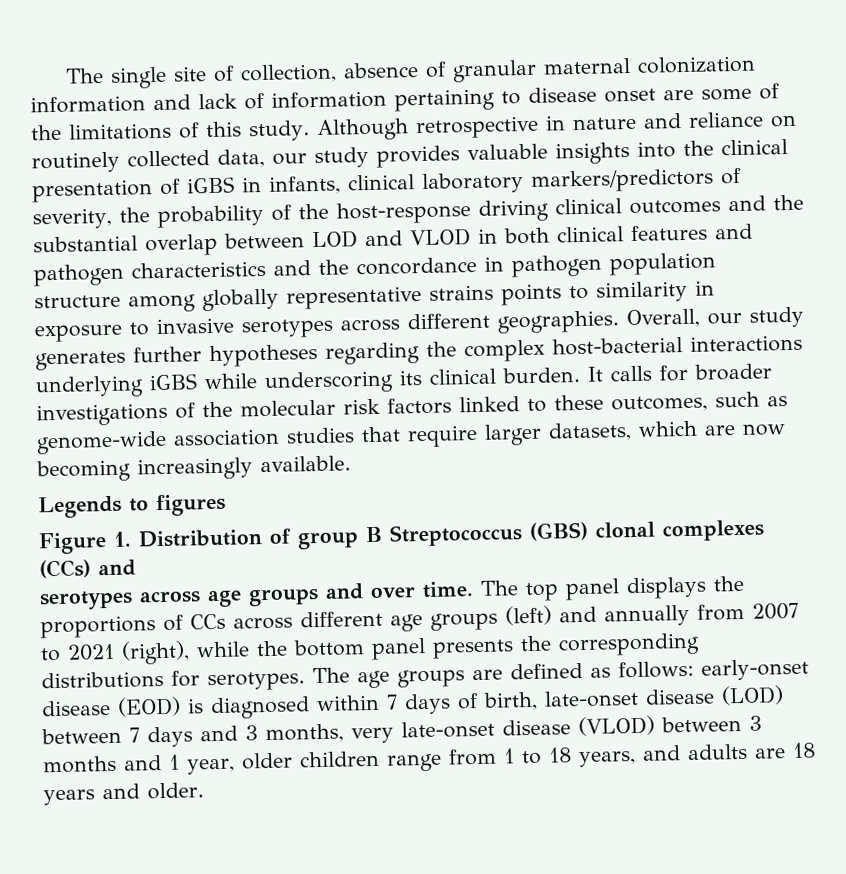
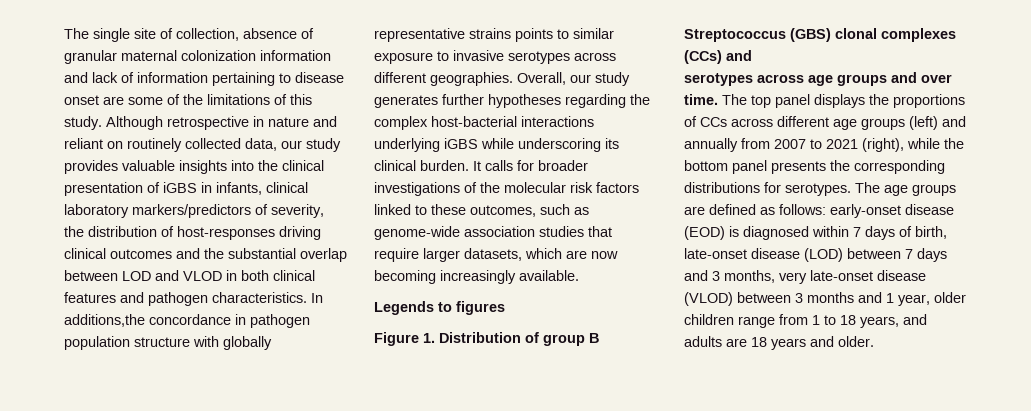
- Although retrospective in nature and reliance on routinely collected data, our study provides valuable insights into the clinical presentation of iGBS in infants, clinical laboratory markers/predictors of severity, the probability of the host-response driving clinical outcomes and the substantial overlap between LOD and VLOD in both clinical features and pathogen characteristics and the concordance in pathogen population structure among globally representative strains points to similarity in exposure to invasive serotypes across different geographies.
+ Although retrospective in nature and reliant on routinely collected data, our study provides valuable insights into the clinical presentation of iGBS in infants, clinical laboratory markers/predictors of severity, the distribution of host-responses driving clinical outcomes and the substantial overlap between LOD and VLOD in both clinical features and pathogen characteristics. In additions,the concordance in pathogen population structure with globally representative strains points to similar exposure to invasive serotypes across different geographies.

